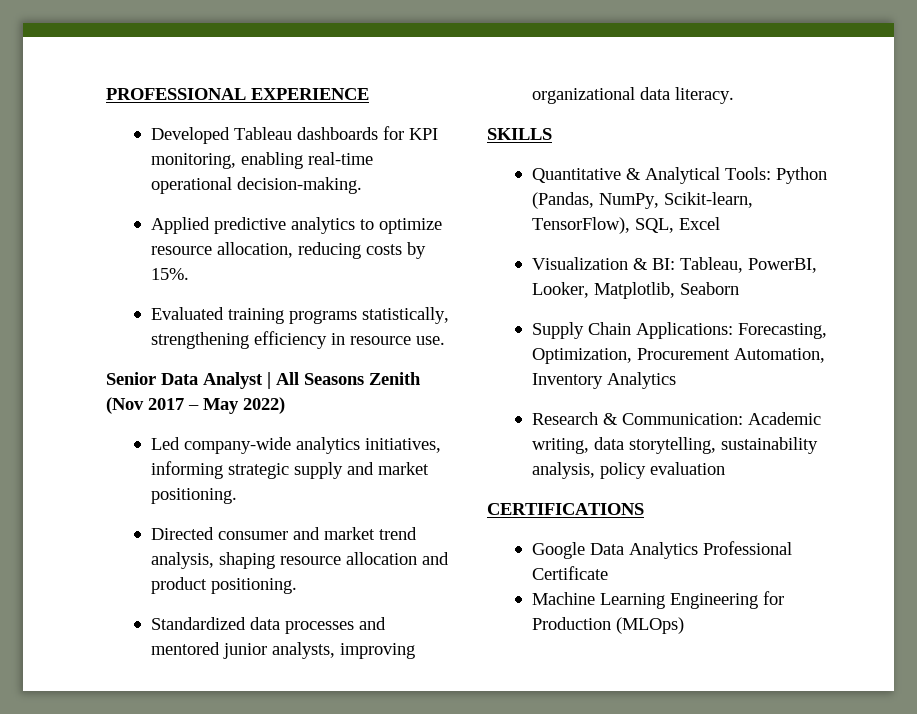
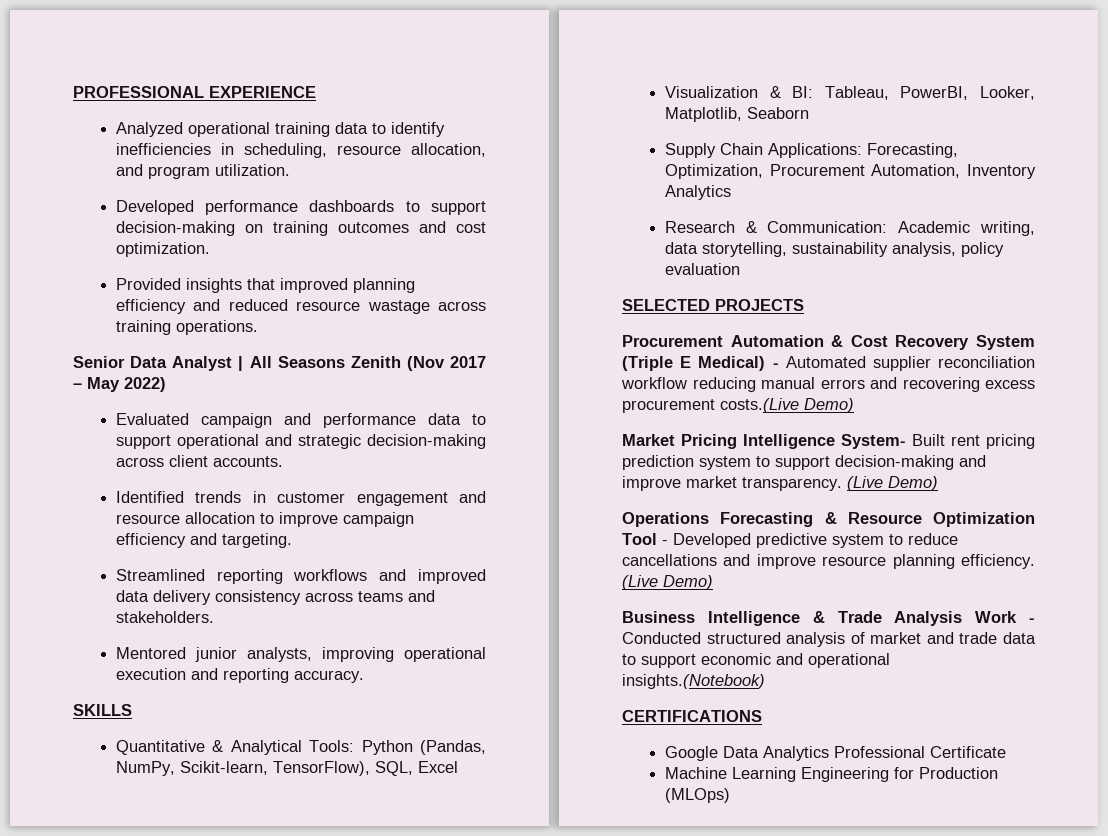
- Developed Tableau dashboards for KPI monitoring, enabling real-time operational decision-making.
- Applied predictive analytics to optimize resource allocation, reducing costs by 15%.
- Evaluated training programs statistically, strengthening efficiency in resource use.
+ Analyzed operational training data to identify inefficiencies in scheduling, resource allocation, and program utilization.
+ Developed performance dashboards to support decision-making on training outcomes and cost optimization.
+ Provided insights that improved planning efficiency and reduced resource wastage across training operations.
- Led company-wide analytics initiatives, informing strategic supply and market positioning.
- Directed consumer and market trend analysis, shaping resource allocation and product positioning.
- Standardized data processes and mentored junior analysts, improving organizational data literacy.
+ Evaluated campaign and performance data to support operational and strategic decision-making across client accounts.
+ Identified trends in customer engagement and resource allocation to improve campaign efficiency and targeting.
+ Streamlined reporting workflows and improved data delivery consistency across teams and stakeholders.
+ Mentored junior analysts, improving operational execution and reporting accuracy.
+ SELECTED PROJECTS
+ Procurement Automation & Cost Recovery System (Triple E Medical) - Automated supplier reconciliation workflow reducing manual errors and recovering excess procurement costs.(Live Demo)
+ Market Pricing Intelligence System- Built rent pricing prediction system to support decision-making and improve market transparency. (Live Demo)
+ Operations Forecasting & Resource Optimization Tool - Developed predictive system to reduce cancellations and improve resource planning efficiency. (Live Demo)
+ Business Intelligence & Trade Analysis Work - Conducted structured analysis of market and trade data to support economic and operational insights.(Notebook)

